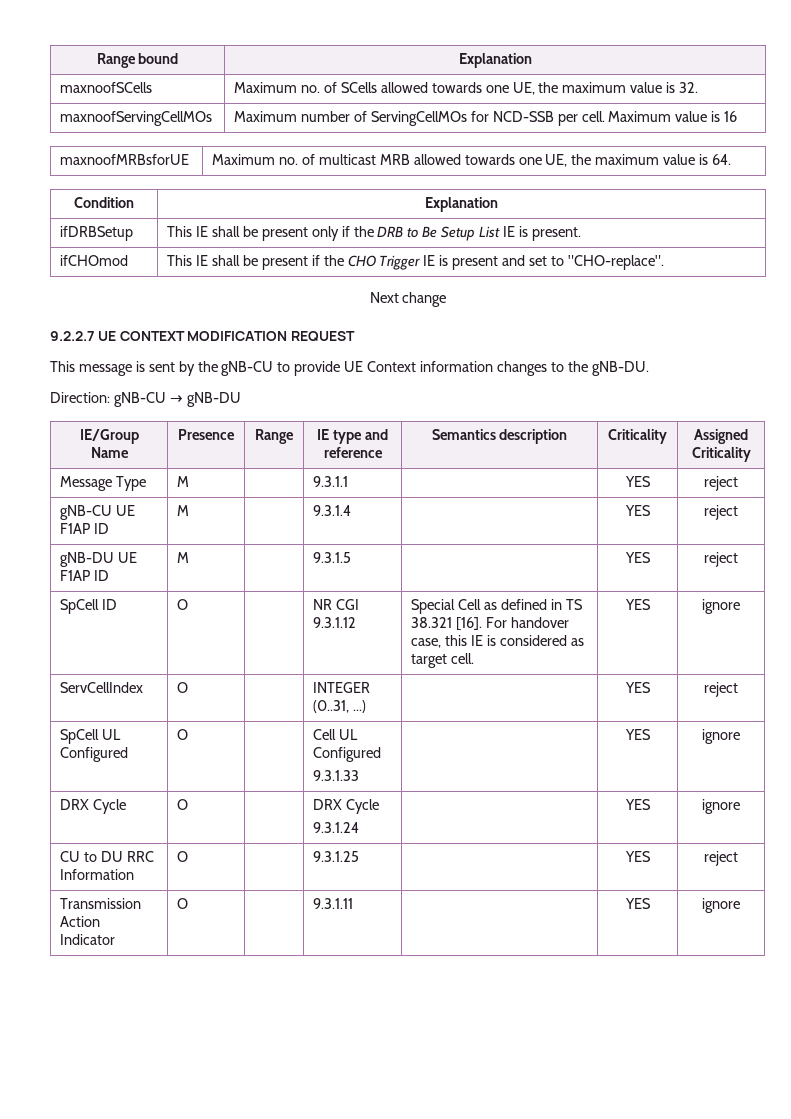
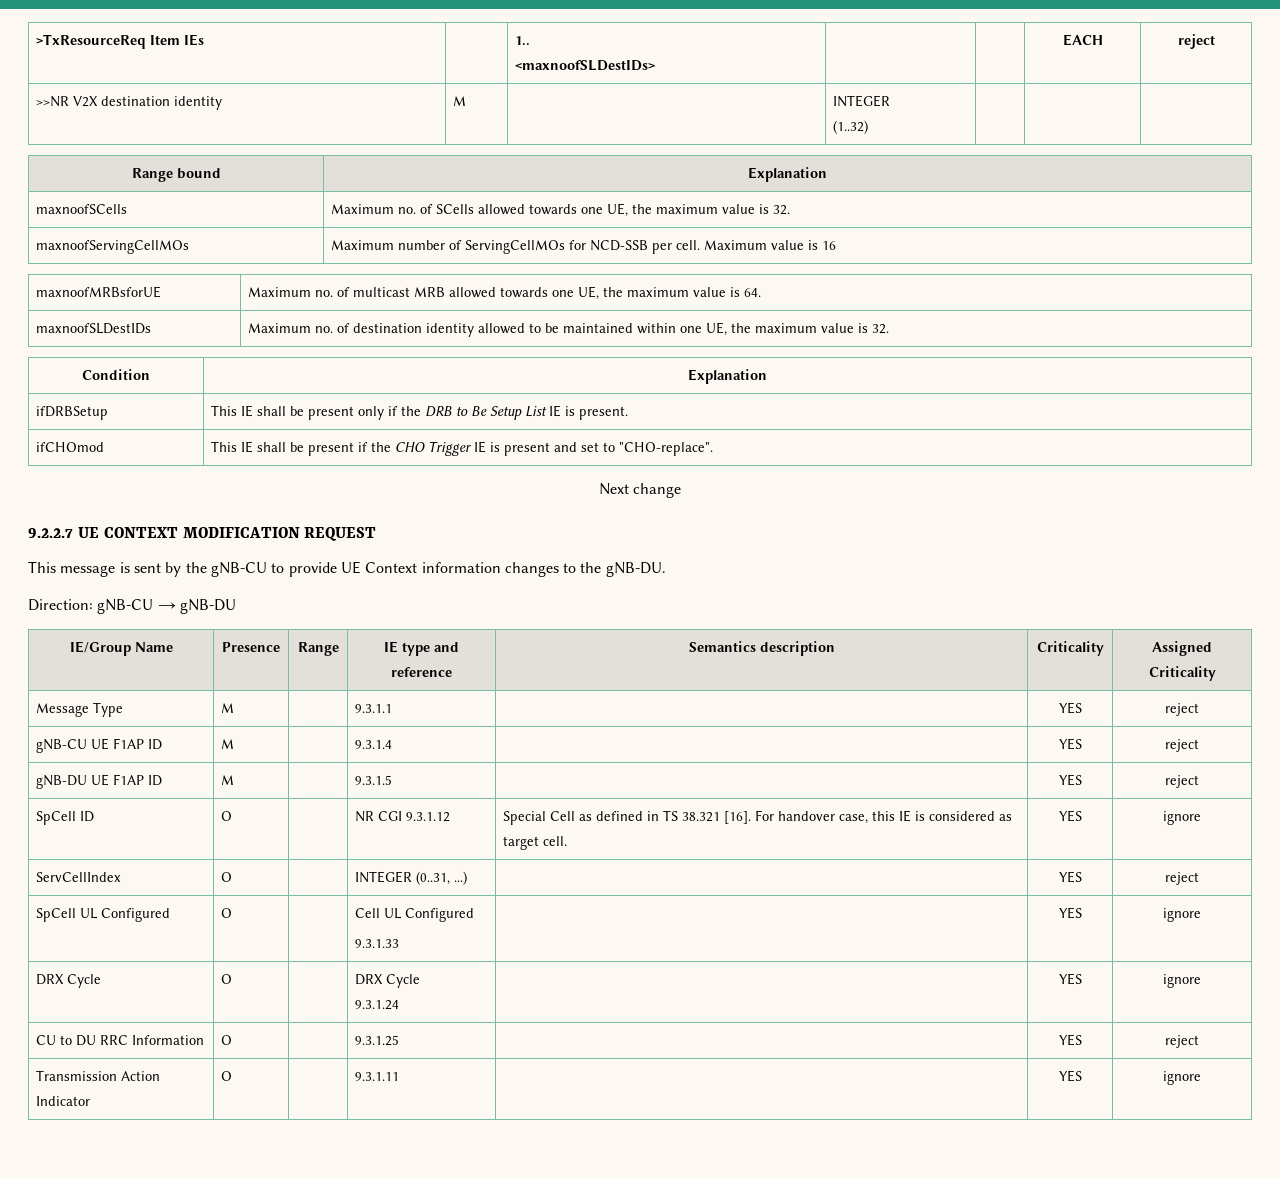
+ >TxResourceReq Item IEs | | 1..
+ <maxnoofSLDestIDs> | | | EACH | reject
+ >>NR V2X destination identity | M | | INTEGER
+ (1..32) | | |
+ maxnoofSLDestIDs | Maximum no. of destination identity allowed to be maintained within one UE, the maximum value is 32.

